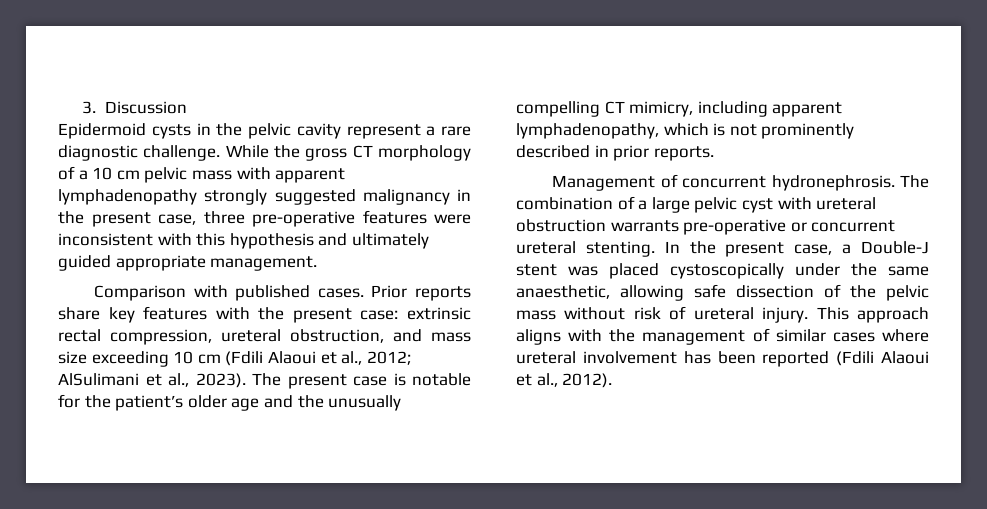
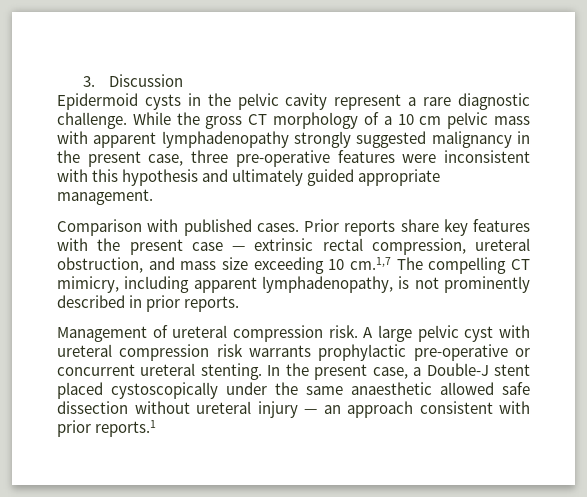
- Prior reports share key features with the present case: extrinsic rectal compression, ureteral obstruction, and mass size exceeding 10 cm (Fdili Alaoui et al., 2012; AlSulimani et al., 2023). The present case is notable for the patient’s older age and the unusually compelling CT mimicry, including apparent lymphadenopathy, which is not prominently described in prior reports.
+ Prior reports share key features with the present case — extrinsic rectal compression, ureteral obstruction, and mass size exceeding 10 cm.1,7 The compelling CT mimicry, including apparent lymphadenopathy, is not prominently described in prior reports.
- Management of concurrent hydronephrosis. The combination of a large pelvic cyst with ureteral obstruction warrants pre-operative or concurrent ureteral stenting.
+ Management of ureteral compression risk. A large pelvic cyst with ureteral compression risk warrants prophylactic pre-operative or concurrent ureteral stenting.
- In the present case, a Double-J stent was placed cystoscopically under the same anaesthetic, allowing safe dissection of the pelvic mass without risk of ureteral injury. This approach aligns with the management of similar cases where ureteral involvement has been reported (Fdili Alaoui et al., 2012).
+ In the present case, a Double-J stent placed cystoscopically under the same anaesthetic allowed safe dissection without ureteral injury — an approach consistent with prior reports.1

